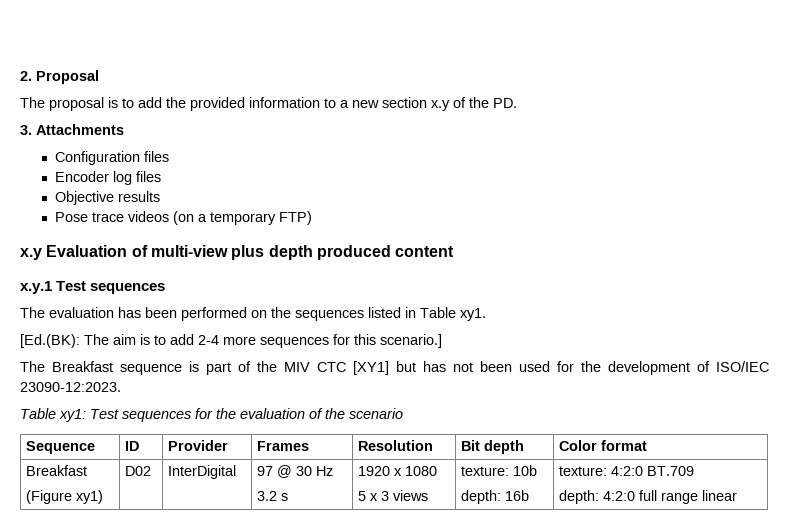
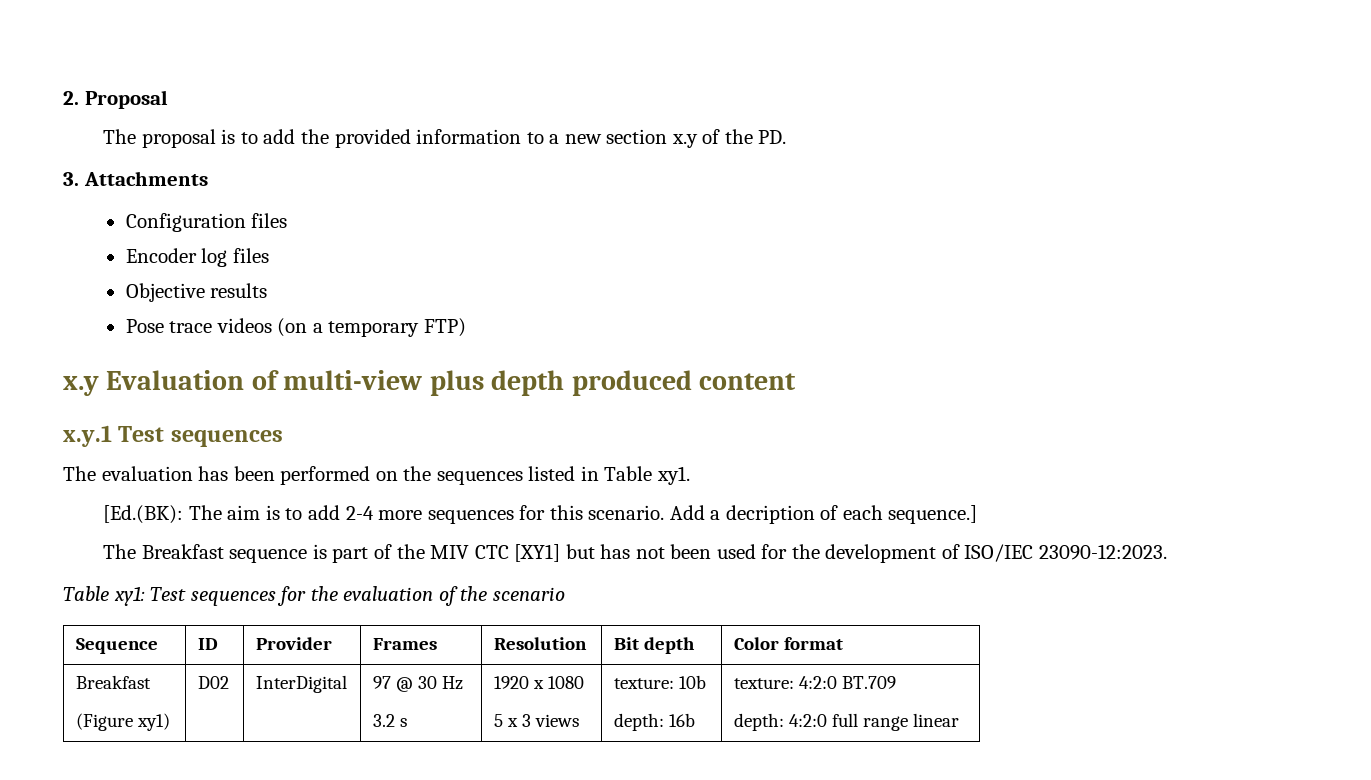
- [Ed.(BK): The aim is to add 2-4 more sequences for this scenario.]
+ [Ed.(BK): The aim is to add 2-4 more sequences for this scenario. Add a decription of each sequence.]

